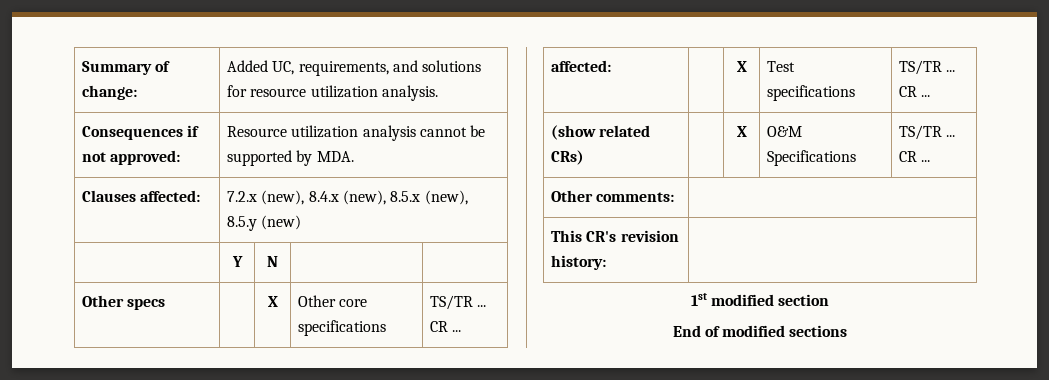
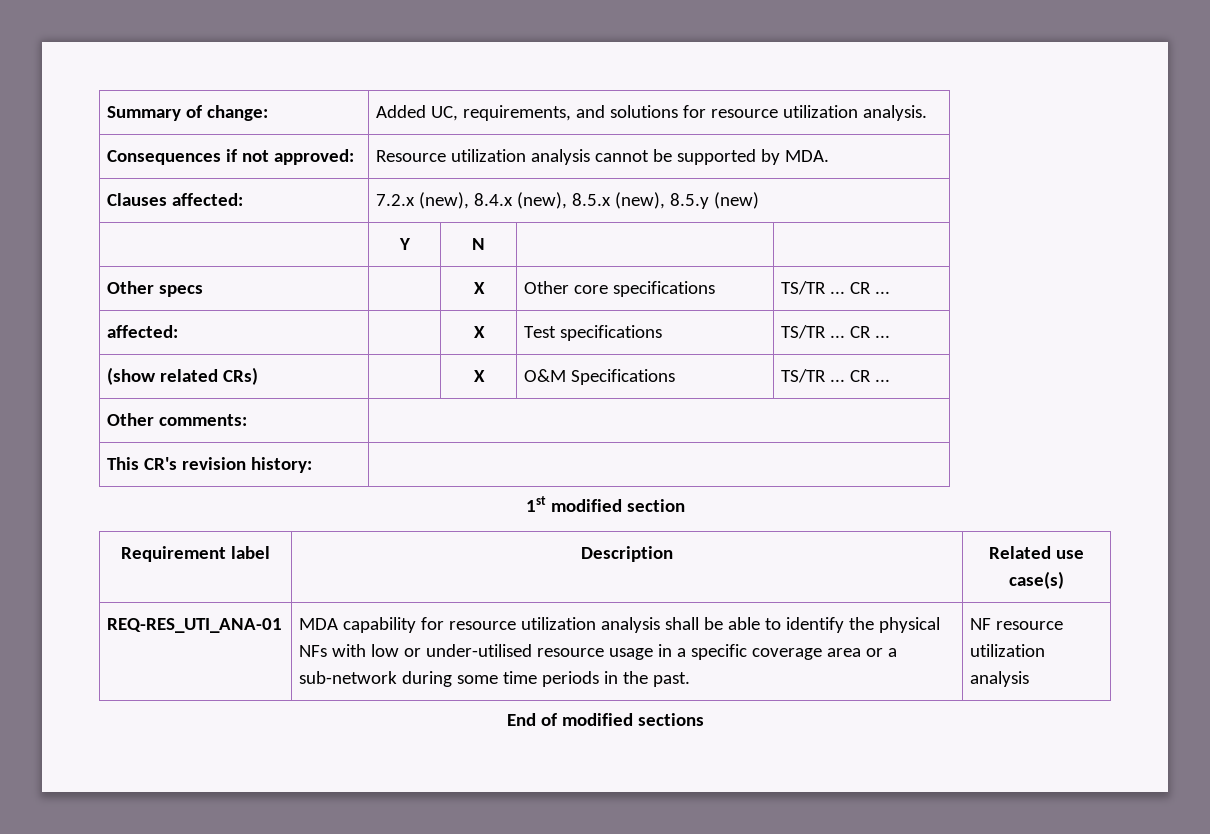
+ Requirement label | Description | Related use case(s)
+ REQ-RES_UTI_ANA-01 | MDA capability for resource utilization analysis shall be able to identify the physical NFs with low or under-utilised resource usage in a specific coverage area or a sub-network during some time periods in the past. | NF resource utilization analysis

